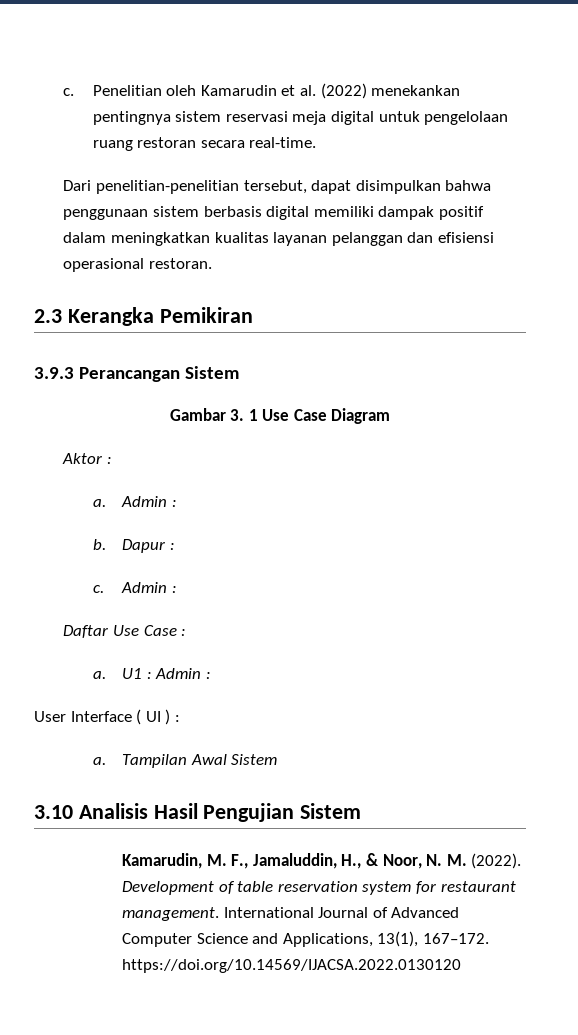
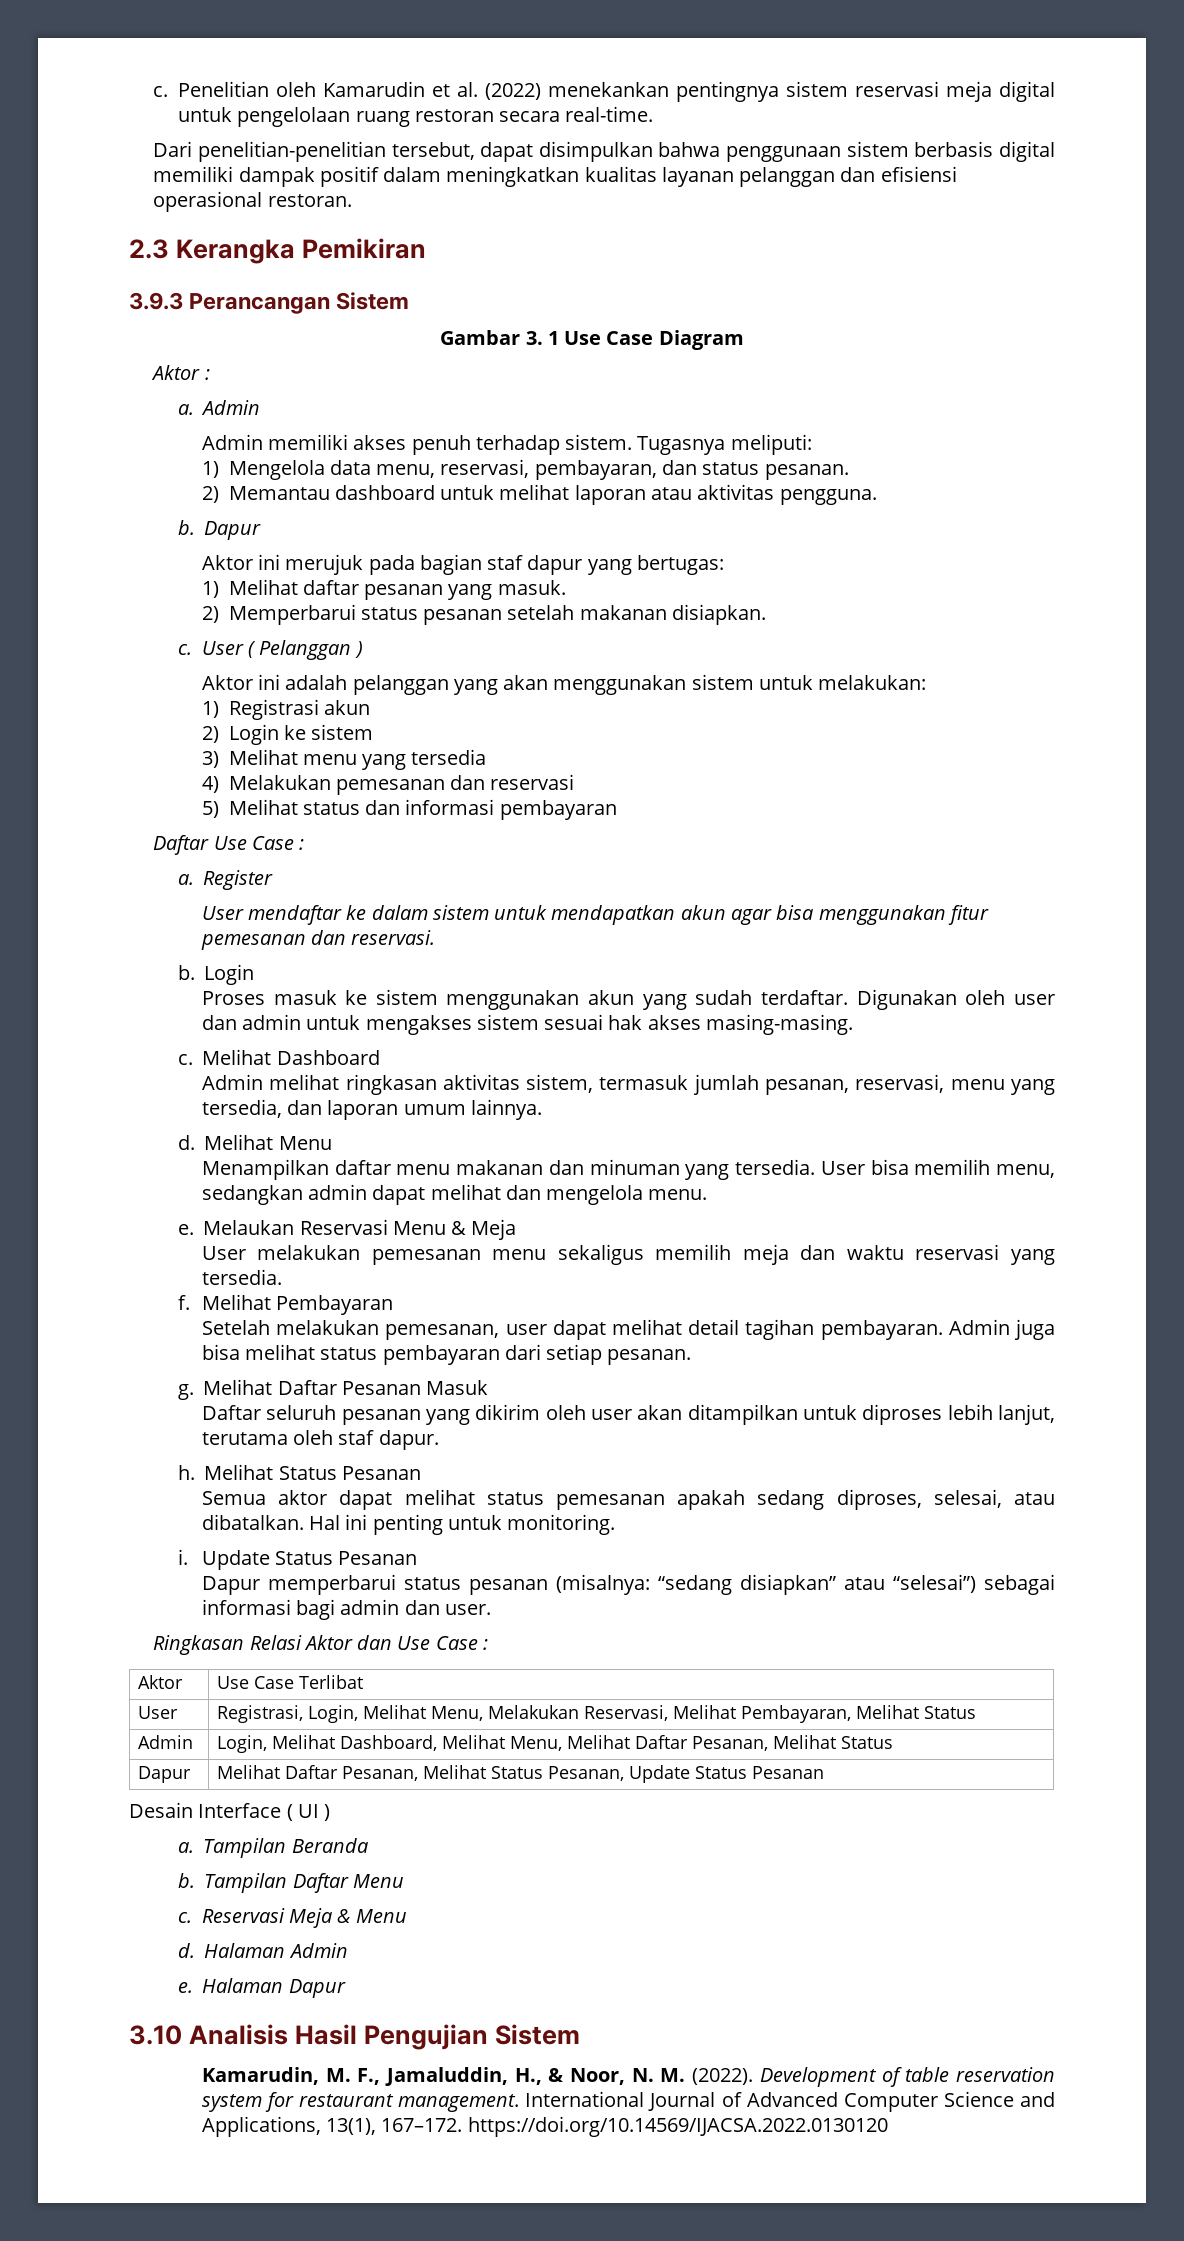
- a. Admin :
- b. Dapur :
- c. Admin :
+ a. Admin
+ Admin memiliki akses penuh terhadap sistem. Tugasnya meliputi:
+ 1) Mengelola data menu, reservasi, pembayaran, dan status pesanan.
+ 2) Memantau dashboard untuk melihat laporan atau aktivitas pengguna.
+ b. Dapur
+ Aktor ini merujuk pada bagian staf dapur yang bertugas:
+ 1) Melihat daftar pesanan yang masuk.
+ 2) Memperbarui status pesanan setelah makanan disiapkan.
+ c. User ( Pelanggan )
+ Aktor ini adalah pelanggan yang akan menggunakan sistem untuk melakukan:
+ 1) Registrasi akun
+ 2) Login ke sistem
+ 3) Melihat menu yang tersedia
+ 4) Melakukan pemesanan dan reservasi
+ 5) Melihat status dan informasi pembayaran
- U1 : Admin :
- User Interface ( UI ) :
+ Register
+ User mendaftar ke dalam sistem untuk mendapatkan akun agar bisa menggunakan fitur pemesanan dan reservasi.
+ b. Login
+ Proses masuk ke sistem menggunakan akun yang sudah terdaftar. Digunakan oleh user dan admin untuk mengakses sistem sesuai hak akses masing-masing.
+ c. Melihat Dashboard
+ Admin melihat ringkasan aktivitas sistem, termasuk jumlah pesanan, reservasi, menu yang tersedia, dan laporan umum lainnya.
+ d. Melihat Menu
+ Menampilkan daftar menu makanan dan minuman yang tersedia. User bisa memilih menu, sedangkan admin dapat melihat dan mengelola menu.
+ e. Melaukan Reservasi Menu & Meja
+ User melakukan pemesanan menu sekaligus memilih meja dan waktu reservasi yang tersedia.
+ f. Melihat Pembayaran
+ Setelah melakukan pemesanan, user dapat melihat detail tagihan pembayaran. Admin juga bisa melihat status pembayaran dari setiap pesanan.
+ g. Melihat Daftar Pesanan Masuk
+ Daftar seluruh pesanan yang dikirim oleh user akan ditampilkan untuk diproses lebih lanjut, terutama oleh staf dapur.
+ h. Melihat Status Pesanan
+ Semua aktor dapat melihat status pemesanan apakah sedang diproses, selesai, atau dibatalkan. Hal ini penting untuk monitoring.
+ i. Update Status Pesanan
+ Dapur memperbarui status pesanan (misalnya: “sedang disiapkan” atau “selesai”) sebagai informasi bagi admin dan user.
+ Ringkasan Relasi Aktor dan Use Case :
+ Aktor | Use Case Terlibat
+ User | Registrasi, Login, Melihat Menu, Melakukan Reservasi, Melihat Pembayaran, Melihat Status
+ Admin | Login, Melihat Dashboard, Melihat Menu, Melihat Daftar Pesanan, Melihat Status
+ Dapur | Melihat Daftar Pesanan, Melihat Status Pesanan, Update Status Pesanan
+ Desain Interface ( UI )
- Tampilan Awal Sistem
+ Tampilan Beranda
+ b. Tampilan Daftar Menu
+ c. Reservasi Meja & Menu
+ d. Halaman Admin
+ e. Halaman Dapur

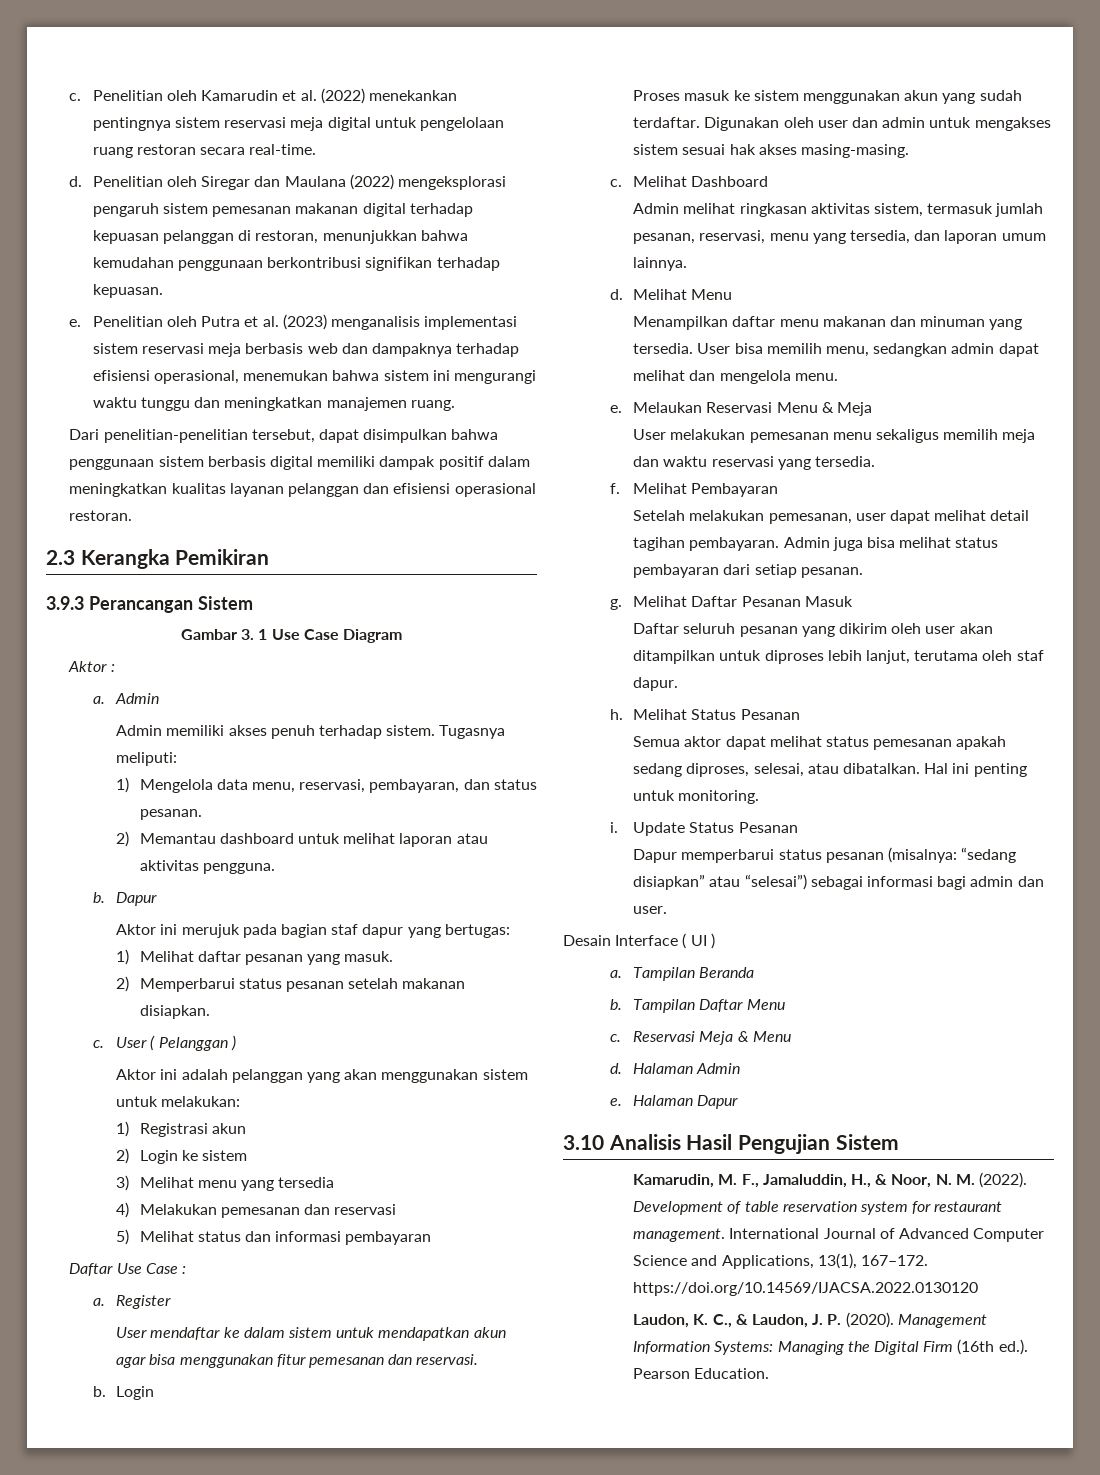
+ d. Penelitian oleh Siregar dan Maulana (2022) mengeksplorasi pengaruh sistem pemesanan makanan digital terhadap kepuasan pelanggan di restoran, menunjukkan bahwa kemudahan penggunaan berkontribusi signifikan terhadap kepuasan.
+ e. Penelitian oleh Putra et al. (2023) menganalisis implementasi sistem reservasi meja berbasis web dan dampaknya terhadap efisiensi operasional, menemukan bahwa sistem ini mengurangi waktu tunggu dan meningkatkan manajemen ruang.
- Ringkasan Relasi Aktor dan Use Case :
- Aktor | Use Case Terlibat
- User | Registrasi, Login, Melihat Menu, Melakukan Reservasi, Melihat Pembayaran, Melihat Status
- Admin | Login, Melihat Dashboard, Melihat Menu, Melihat Daftar Pesanan, Melihat Status
- Dapur | Melihat Daftar Pesanan, Melihat Status Pesanan, Update Status Pesanan
+ Laudon, K. C., & Laudon, J. P. (2020). Management Information Systems: Managing the Digital Firm (16th ed.). Pearson Education.

